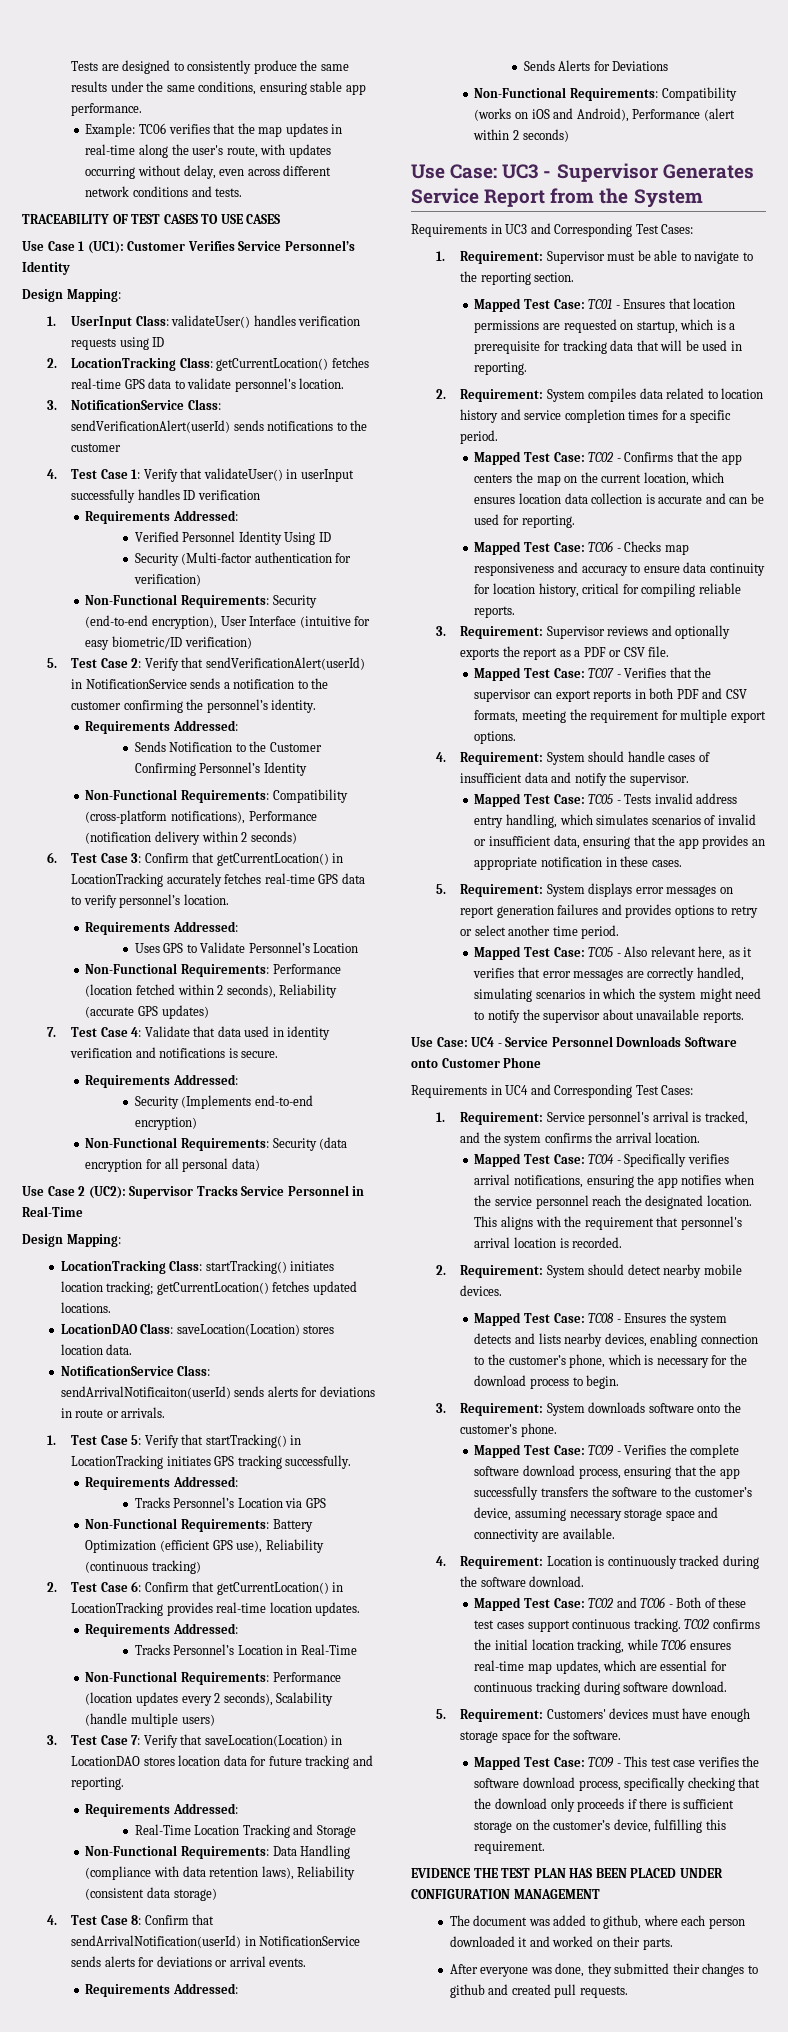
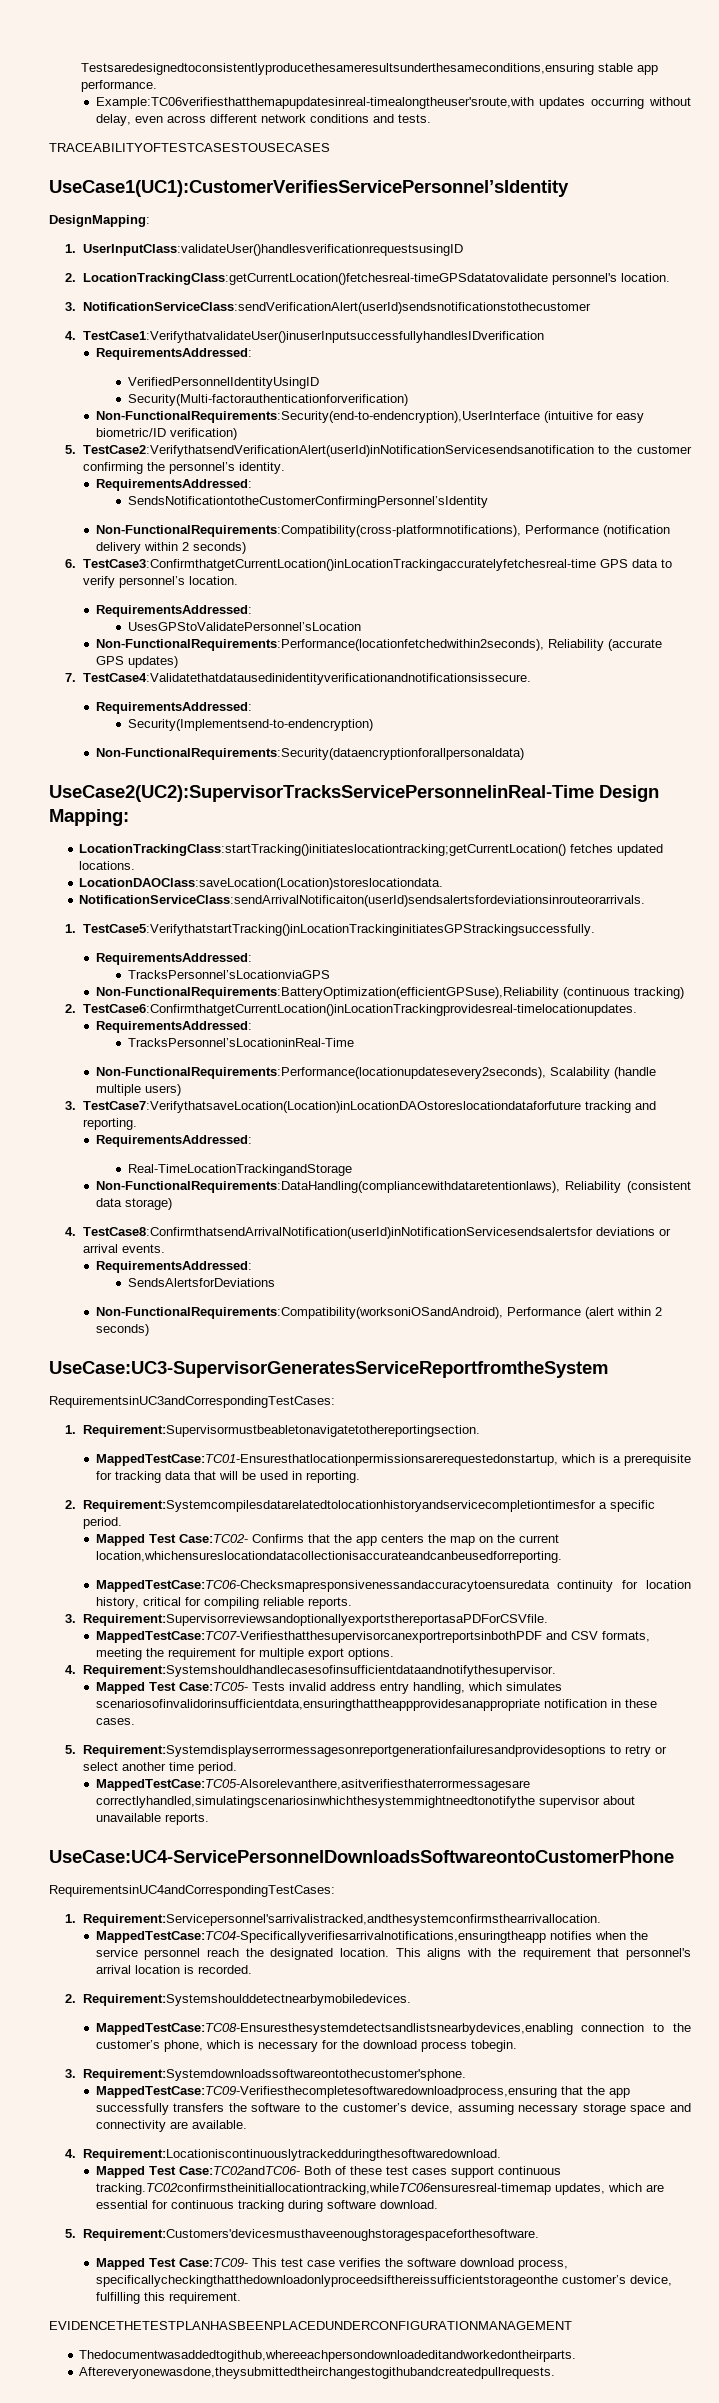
- Tests are designed to consistently produce the same results under the same conditions, ensuring stable app performance.
- Example: TC06 verifies that the map updates in real-time along the user's route, with updates occurring without delay, even across different network conditions and tests.
+ Testsaredesignedtoconsistentlyproducethesameresultsunderthesameconditions,ensuring stable app performance.
+ Example:TC06verifiesthatthemapupdatesinreal-timealongtheuser'sroute,with updates occurring without delay, even across different network conditions and tests.
- TRACEABILITY OF TEST CASES TO USE CASES
- Use Case 1 (UC1): Customer Verifies Service Personnel’s Identity
- Design Mapping:
- 1. UserInput Class: validateUser() handles verification requests using ID
- 2. LocationTracking Class: getCurrentLocation() fetches real-time GPS data to validate personnel's location.
- 3. NotificationService Class: sendVerificationAlert(userId) sends notifications to the customer
- 4. Test Case 1: Verify that validateUser() in userInput successfully handles ID verification
- Requirements Addressed:
- Verified Personnel Identity Using ID
- Security (Multi-factor authentication for verification)
- Non-Functional Requirements: Security (end-to-end encryption), User Interface (intuitive for easy biometric/ID verification)
+ TRACEABILITYOFTESTCASESTOUSECASES
+ UseCase1(UC1):CustomerVerifiesServicePersonnel’sIdentity
+ DesignMapping:
+ 1. UserInputClass:validateUser()handlesverificationrequestsusingID
+ 2. LocationTrackingClass:getCurrentLocation()fetchesreal-timeGPSdatatovalidate personnel's location.
+ 3. NotificationServiceClass:sendVerificationAlert(userId)sendsnotificationstothecustomer
+ 4. TestCase1:VerifythatvalidateUser()inuserInputsuccessfullyhandlesIDverification
+ RequirementsAddressed:
+ VerifiedPersonnelIdentityUsingID
+ Security(Multi-factorauthenticationforverification)
+ Non-FunctionalRequirements:Security(end-to-endencryption),UserInterface (intuitive for easy biometric/ID verification)
- 5. Test Case 2: Verify that sendVerificationAlert(userId) in NotificationService sends a notification to the customer confirming the personnel’s identity.
- Requirements Addressed:
- Sends Notification to the Customer Confirming Personnel’s Identity
- Non-Functional Requirements: Compatibility (cross-platform notifications), Performance (notification delivery within 2 seconds)
+ 5. TestCase2:VerifythatsendVerificationAlert(userId)inNotificationServicesendsanotification to the customer confirming the personnel’s identity.
+ RequirementsAddressed:
+ SendsNotificationtotheCustomerConfirmingPersonnel’sIdentity
+ Non-FunctionalRequirements:Compatibility(cross-platformnotifications), Performance (notification delivery within 2 seconds)
- 6. Test Case 3: Confirm that getCurrentLocation() in LocationTracking accurately fetches real-time GPS data to verify personnel’s location.
- Requirements Addressed:
- Uses GPS to Validate Personnel’s Location
- Non-Functional Requirements: Performance (location fetched within 2 seconds), Reliability (accurate GPS updates)
+ 6. TestCase3:ConfirmthatgetCurrentLocation()inLocationTrackingaccuratelyfetchesreal-time GPS data to verify personnel’s location.
+ RequirementsAddressed:
+ UsesGPStoValidatePersonnel’sLocation
+ Non-FunctionalRequirements:Performance(locationfetchedwithin2seconds), Reliability (accurate GPS updates)
- 7. Test Case 4: Validate that data used in identity verification and notifications is secure.
- Requirements Addressed:
- Security (Implements end-to-end encryption)
- Non-Functional Requirements: Security (data encryption for all personal data)
- Use Case 2 (UC2): Supervisor Tracks Service Personnel in Real-Time
- Design Mapping:
- LocationTracking Class: startTracking() initiates location tracking; getCurrentLocation() fetches updated locations.
- LocationDAO Class: saveLocation(Location) stores location data.
- NotificationService Class: sendArrivalNotificaiton(userId) sends alerts for deviations in route or arrivals.
- 1. Test Case 5: Verify that startTracking() in LocationTracking initiates GPS tracking successfully.
- Requirements Addressed:
- Tracks Personnel’s Location via GPS
- Non-Functional Requirements: Battery Optimization (efficient GPS use), Reliability (continuous tracking)
- 2. Test Case 6: Confirm that getCurrentLocation() in LocationTracking provides real-time location updates.
- Requirements Addressed:
- Tracks Personnel’s Location in Real-Time
- Non-Functional Requirements: Performance (location updates every 2 seconds), Scalability (handle multiple users)
+ 7. TestCase4:Validatethatdatausedinidentityverificationandnotificationsissecure.
+ RequirementsAddressed:
+ Security(Implementsend-to-endencryption)
+ Non-FunctionalRequirements:Security(dataencryptionforallpersonaldata)
+ UseCase2(UC2):SupervisorTracksServicePersonnelinReal-Time Design Mapping:
+ LocationTrackingClass:startTracking()initiateslocationtracking;getCurrentLocation() fetches updated locations.
+ LocationDAOClass:saveLocation(Location)storeslocationdata.
+ NotificationServiceClass:sendArrivalNotificaiton(userId)sendsalertsfordeviationsinrouteorarrivals.
+ 1. TestCase5:VerifythatstartTracking()inLocationTrackinginitiatesGPStrackingsuccessfully.
+ RequirementsAddressed:
+ TracksPersonnel’sLocationviaGPS
+ Non-FunctionalRequirements:BatteryOptimization(efficientGPSuse),Reliability (continuous tracking)
+ 2. TestCase6:ConfirmthatgetCurrentLocation()inLocationTrackingprovidesreal-timelocationupdates.
+ RequirementsAddressed:
+ TracksPersonnel’sLocationinReal-Time
+ Non-FunctionalRequirements:Performance(locationupdatesevery2seconds), Scalability (handle multiple users)
- 3. Test Case 7: Verify that saveLocation(Location) in LocationDAO stores location data for future tracking and reporting.
- Requirements Addressed:
- Real-Time Location Tracking and Storage
- Non-Functional Requirements: Data Handling (compliance with data retention laws), Reliability (consistent data storage)
+ 3. TestCase7:VerifythatsaveLocation(Location)inLocationDAOstoreslocationdataforfuture tracking and reporting.
+ RequirementsAddressed:
+ Real-TimeLocationTrackingandStorage
+ Non-FunctionalRequirements:DataHandling(compliancewithdataretentionlaws), Reliability (consistent data storage)
- 4. Test Case 8: Confirm that sendArrivalNotification(userId) in NotificationService sends alerts for deviations or arrival events.
- Requirements Addressed:
- Sends Alerts for Deviations
- Non-Functional Requirements: Compatibility (works on iOS and Android), Performance (alert within 2 seconds)
+ 4. TestCase8:ConfirmthatsendArrivalNotification(userId)inNotificationServicesendsalertsfor deviations or arrival events.
+ RequirementsAddressed:
+ SendsAlertsforDeviations
+ Non-FunctionalRequirements:Compatibility(worksoniOSandAndroid), Performance (alert within 2 seconds)
- Use Case: UC3 - Supervisor Generates Service Report from the System
- Requirements in UC3 and Corresponding Test Cases:
- 1. Requirement: Supervisor must be able to navigate to the reporting section.
- Mapped Test Case: TC01 - Ensures that location permissions are requested on startup, which is a prerequisite for tracking data that will be used in reporting.
+ UseCase:UC3-SupervisorGeneratesServiceReportfromtheSystem
+ RequirementsinUC3andCorrespondingTestCases:
+ 1. Requirement:Supervisormustbeabletonavigatetothereportingsection.
+ MappedTestCase:TC01-Ensuresthatlocationpermissionsarerequestedonstartup, which is a prerequisite for tracking data that will be used in reporting.
- 2. Requirement: System compiles data related to location history and service completion times for a specific period.
+ 2. Requirement:Systemcompilesdatarelatedtolocationhistoryandservicecompletiontimesfor a specific period.
- Mapped Test Case: TC02 - Confirms that the app centers the map on the current location, which ensures location data collection is accurate and can be used for reporting.
- Mapped Test Case: TC06 - Checks map responsiveness and accuracy to ensure data continuity for location history, critical for compiling reliable reports.
+ Mapped Test Case:TC02- Confirms that the app centers the map on the current location,whichensureslocationdatacollectionisaccurateandcanbeusedforreporting.
+ MappedTestCase:TC06-Checksmapresponsivenessandaccuracytoensuredata continuity for location history, critical for compiling reliable reports.
- 3. Requirement: Supervisor reviews and optionally exports the report as a PDF or CSV file.
- Mapped Test Case: TC07 - Verifies that the supervisor can export reports in both PDF and CSV formats, meeting the requirement for multiple export options.
+ 3. Requirement:SupervisorreviewsandoptionallyexportsthereportasaPDForCSVfile.
+ MappedTestCase:TC07-VerifiesthatthesupervisorcanexportreportsinbothPDF and CSV formats, meeting the requirement for multiple export options.
- 4. Requirement: System should handle cases of insufficient data and notify the supervisor.
- Mapped Test Case: TC05 - Tests invalid address entry handling, which simulates scenarios of invalid or insufficient data, ensuring that the app provides an appropriate notification in these cases.
+ 4. Requirement:Systemshouldhandlecasesofinsufficientdataandnotifythesupervisor.
+ Mapped Test Case:TC05- Tests invalid address entry handling, which simulates scenariosofinvalidorinsufficientdata,ensuringthattheappprovidesanappropriate notification in these cases.
- 5. Requirement: System displays error messages on report generation failures and provides options to retry or select another time period.
+ 5. Requirement:Systemdisplayserrormessagesonreportgenerationfailuresandprovidesoptions to retry or select another time period.
- Mapped Test Case: TC05 - Also relevant here, as it verifies that error messages are correctly handled, simulating scenarios in which the system might need to notify the supervisor about unavailable reports.
- Use Case: UC4 - Service Personnel Downloads Software onto Customer Phone
- Requirements in UC4 and Corresponding Test Cases:
- 1. Requirement: Service personnel's arrival is tracked, and the system confirms the arrival location.
- Mapped Test Case: TC04 - Specifically verifies arrival notifications, ensuring the app notifies when the service personnel reach the designated location.
+ MappedTestCase:TC05-Alsorelevanthere,asitverifiesthaterrormessagesare correctlyhandled,simulatingscenariosinwhichthesystemmightneedtonotifythe supervisor about unavailable reports.
+ UseCase:UC4-ServicePersonnelDownloadsSoftwareontoCustomerPhone
+ RequirementsinUC4andCorrespondingTestCases:
+ 1. Requirement:Servicepersonnel'sarrivalistracked,andthesystemconfirmsthearrivallocation.
+ MappedTestCase:TC04-Specificallyverifiesarrivalnotifications,ensuringtheapp notifies when the service personnel reach the designated location.
- 2. Requirement: System should detect nearby mobile devices.
- Mapped Test Case: TC08 - Ensures the system detects and lists nearby devices, enabling connection to the customer’s phone, which is necessary for the download process to begin.
- 3. Requirement: System downloads software onto the customer's phone.
- Mapped Test Case: TC09 - Verifies the complete software download process, ensuring that the app successfully transfers the software to the customer’s device, assuming necessary storage space and connectivity are available.
+ 2. Requirement:Systemshoulddetectnearbymobiledevices.
+ MappedTestCase:TC08-Ensuresthesystemdetectsandlistsnearbydevices,enabling connection to the customer’s phone, which is necessary for the download process tobegin.
+ 3. Requirement:Systemdownloadssoftwareontothecustomer'sphone.
+ MappedTestCase:TC09-Verifiesthecompletesoftwaredownloadprocess,ensuring that the app successfully transfers the software to the customer’s device, assuming necessary storage space and connectivity are available.
- 4. Requirement: Location is continuously tracked during the software download.
- Mapped Test Case: TC02 and TC06 - Both of these test cases support continuous tracking. TC02 confirms the initial location tracking, while TC06 ensures real-time map updates, which are essential for continuous tracking during software download.
+ 4. Requirement:Locationiscontinuouslytrackedduringthesoftwaredownload.
+ Mapped Test Case:TC02andTC06- Both of these test cases support continuous tracking.TC02confirmstheinitiallocationtracking,whileTC06ensuresreal-timemap updates, which are essential for continuous tracking during software download.
- 5. Requirement: Customers' devices must have enough storage space for the software.
- Mapped Test Case: TC09 - This test case verifies the software download process, specifically checking that the download only proceeds if there is sufficient storage on the customer’s device, fulfilling this requirement.
+ 5. Requirement:Customers'devicesmusthaveenoughstoragespaceforthesoftware.
+ Mapped Test Case:TC09- This test case verifies the software download process, specificallycheckingthatthedownloadonlyproceedsifthereissufficientstorageonthe customer’s device, fulfilling this requirement.
- EVIDENCE THE TEST PLAN HAS BEEN PLACED UNDER CONFIGURATION MANAGEMENT
- The document was added to github, where each person downloaded it and worked on their parts.
- After everyone was done, they submitted their changes to github and created pull requests.
+ EVIDENCETHETESTPLANHASBEENPLACEDUNDERCONFIGURATIONMANAGEMENT
+ Thedocumentwasaddedtogithub,whereeachpersondownloadeditandworkedontheirparts.
+ Aftereveryonewasdone,theysubmittedtheirchangestogithubandcreatedpullrequests.

